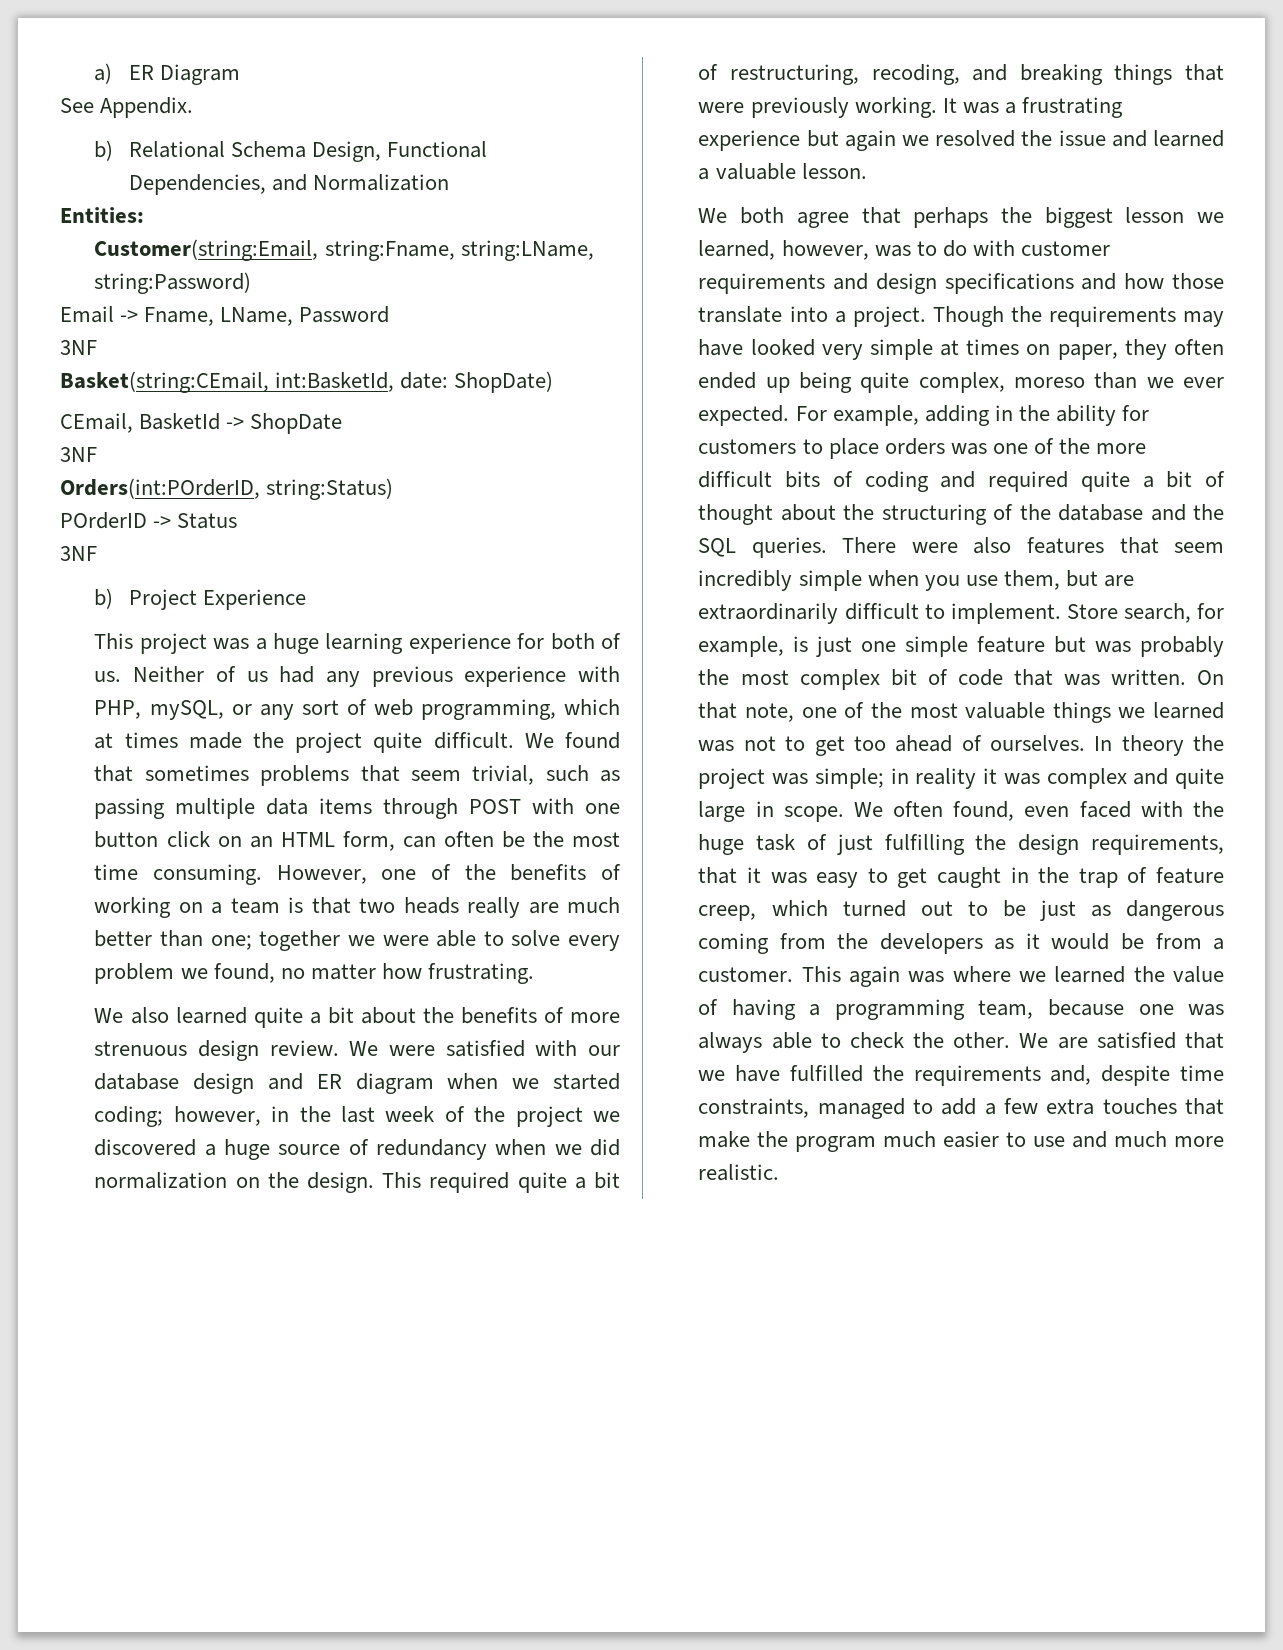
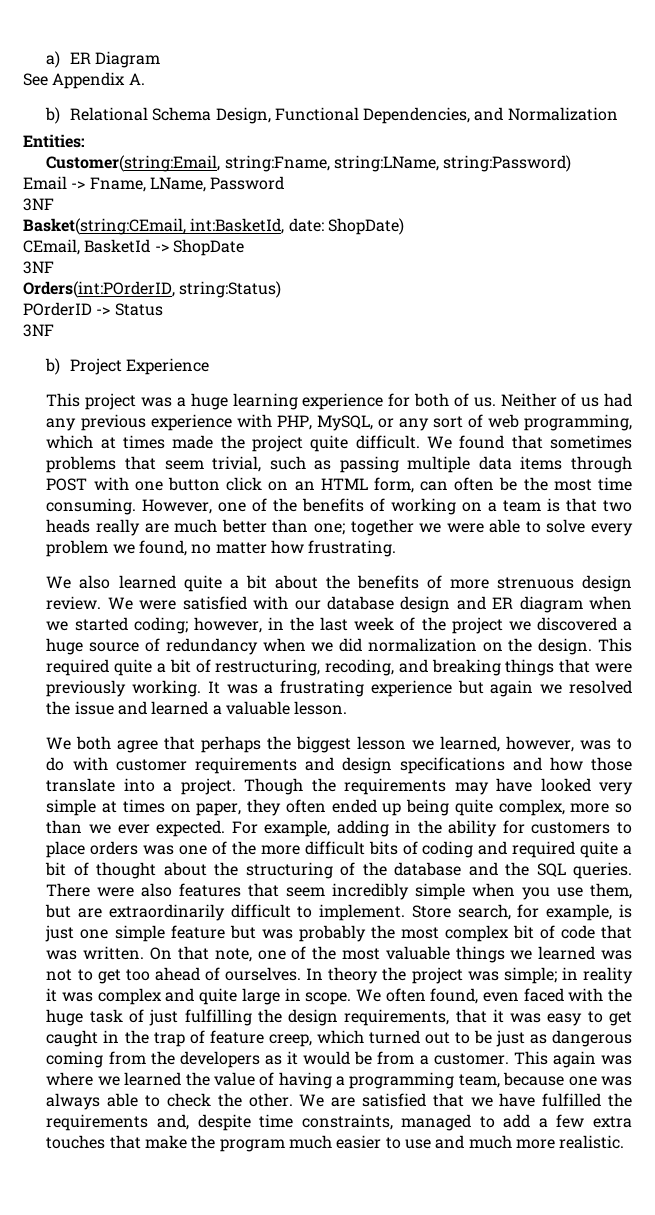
- See Appendix.
+ See Appendix A.
- Neither of us had any previous experience with PHP, mySQL, or any sort of web programming, which at times made the project quite difficult.
+ Neither of us had any previous experience with PHP, MySQL, or any sort of web programming, which at times made the project quite difficult.
- Though the requirements may have looked very simple at times on paper, they often ended up being quite complex, moreso than we ever expected.
+ Though the requirements may have looked very simple at times on paper, they often ended up being quite complex, more so than we ever expected.

